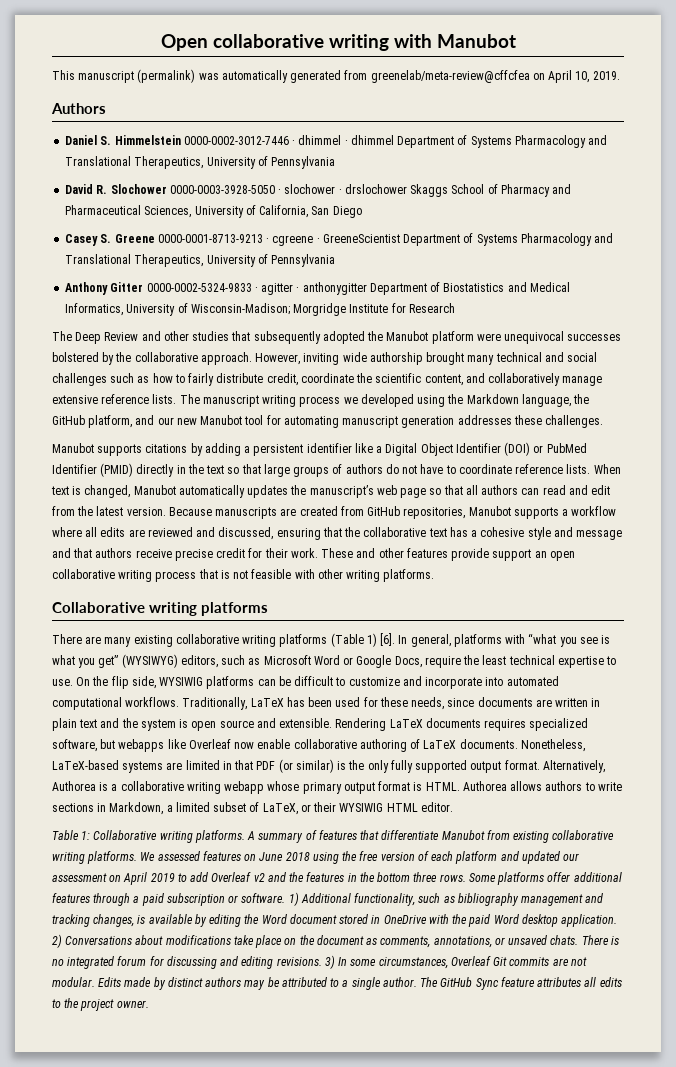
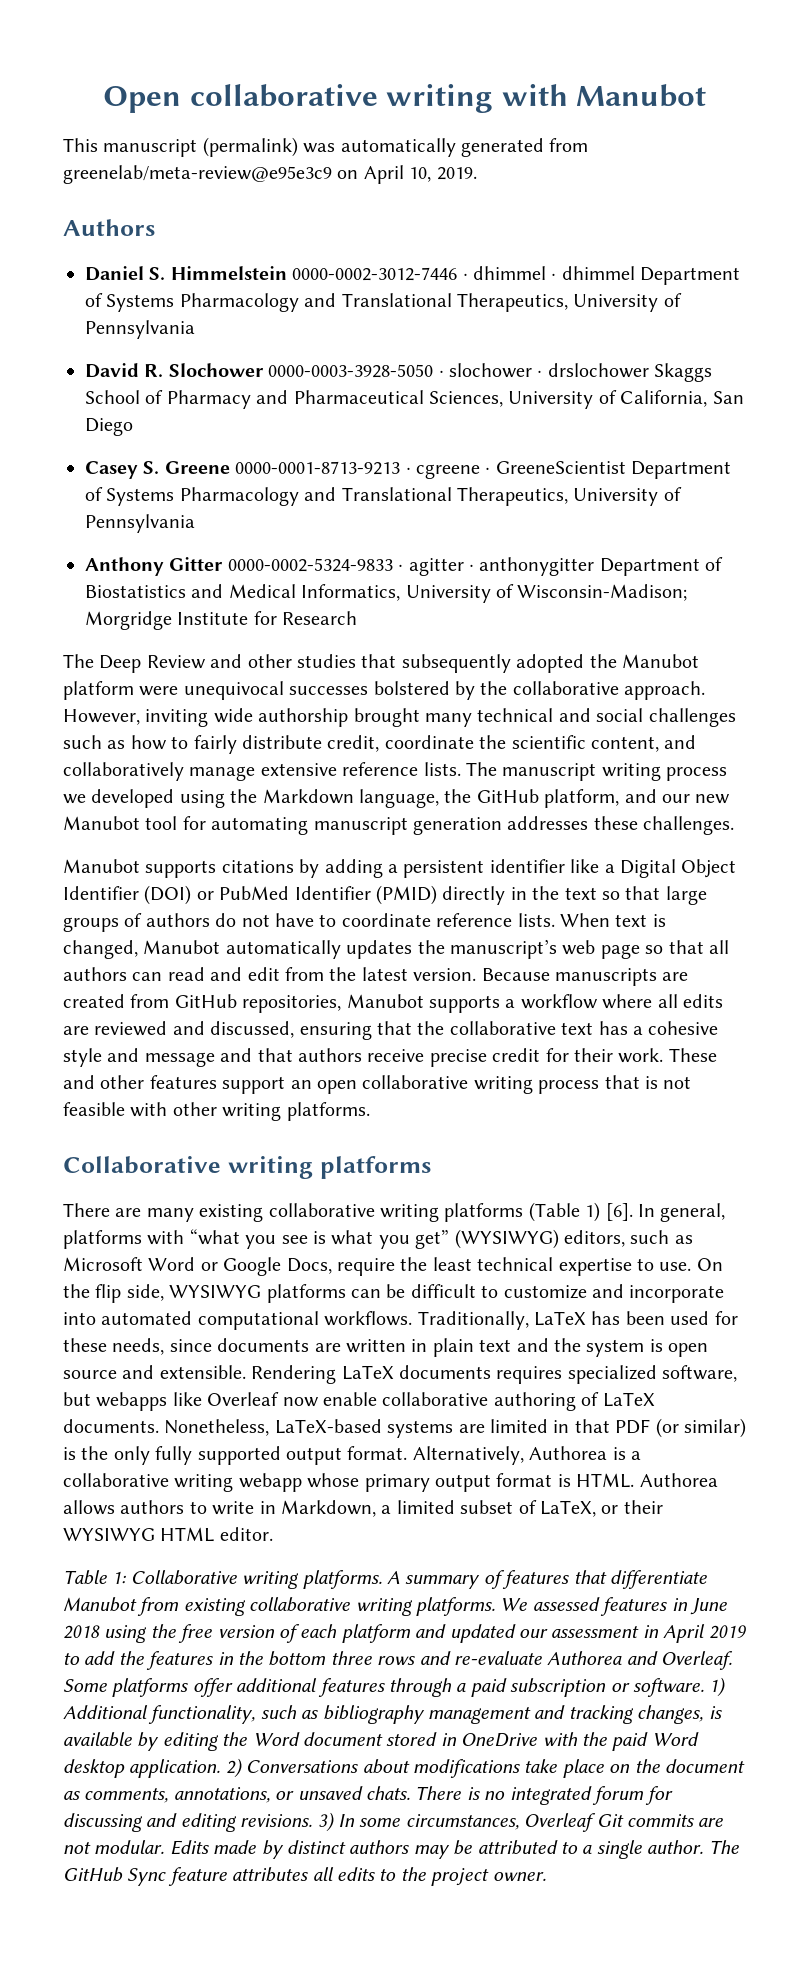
- This manuscript (permalink) was automatically generated from greenelab/meta-review@cffcfea on April 10, 2019.
+ This manuscript (permalink) was automatically generated from greenelab/meta-review@e95e3c9 on April 10, 2019.
- These and other features provide support an open collaborative writing process that is not feasible with other writing platforms.
+ These and other features support an open collaborative writing process that is not feasible with other writing platforms.
- On the flip side, WYSIWIG platforms can be difficult to customize and incorporate into automated computational workflows.
+ On the flip side, WYSIWYG platforms can be difficult to customize and incorporate into automated computational workflows.
- Authorea allows authors to write sections in Markdown, a limited subset of LaTeX, or their WYSIWIG HTML editor.
+ Authorea allows authors to write in Markdown, a limited subset of LaTeX, or their WYSIWYG HTML editor.
- We assessed features on June 2018 using the free version of each platform and updated our assessment on April 2019 to add Overleaf v2 and the features in the bottom three rows.
+ We assessed features in June 2018 using the free version of each platform and updated our assessment in April 2019 to add the features in the bottom three rows and re-evaluate Authorea and Overleaf.

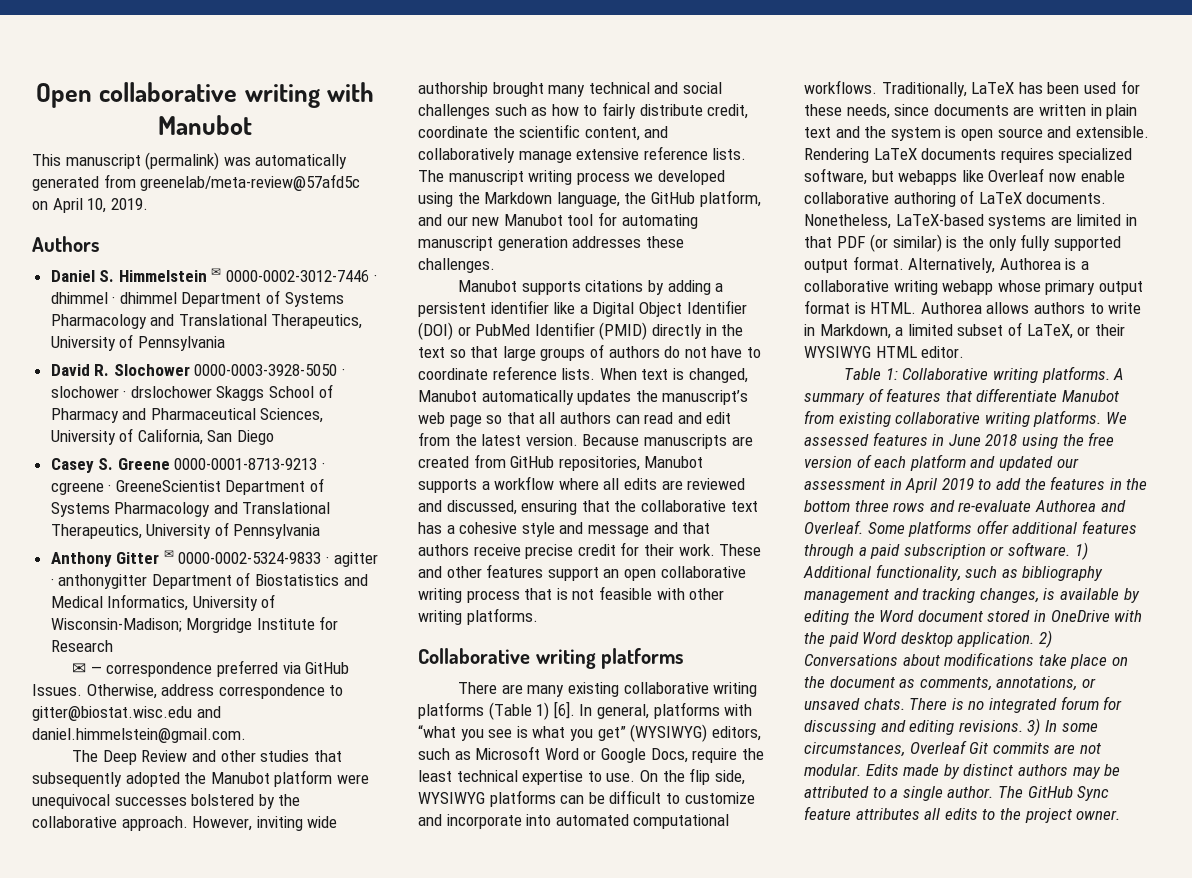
- This manuscript (permalink) was automatically generated from greenelab/meta-review@e95e3c9 on April 10, 2019.
+ This manuscript (permalink) was automatically generated from greenelab/meta-review@57afd5c on April 10, 2019.
- Daniel S. Himmelstein 0000-0002-3012-7446 · dhimmel · dhimmel Department of Systems Pharmacology and Translational Therapeutics, University of Pennsylvania
+ Daniel S. Himmelstein ✉ 0000-0002-3012-7446 · dhimmel · dhimmel Department of Systems Pharmacology and Translational Therapeutics, University of Pennsylvania
- Anthony Gitter 0000-0002-5324-9833 · agitter · anthonygitter Department of Biostatistics and Medical Informatics, University of Wisconsin-Madison; Morgridge Institute for Research
+ Anthony Gitter ✉ 0000-0002-5324-9833 · agitter · anthonygitter Department of Biostatistics and Medical Informatics, University of Wisconsin-Madison; Morgridge Institute for Research
+ ✉ — correspondence preferred via GitHub Issues. Otherwise, address correspondence to gitter@biostat.wisc.edu and daniel.himmelstein@gmail.com.

